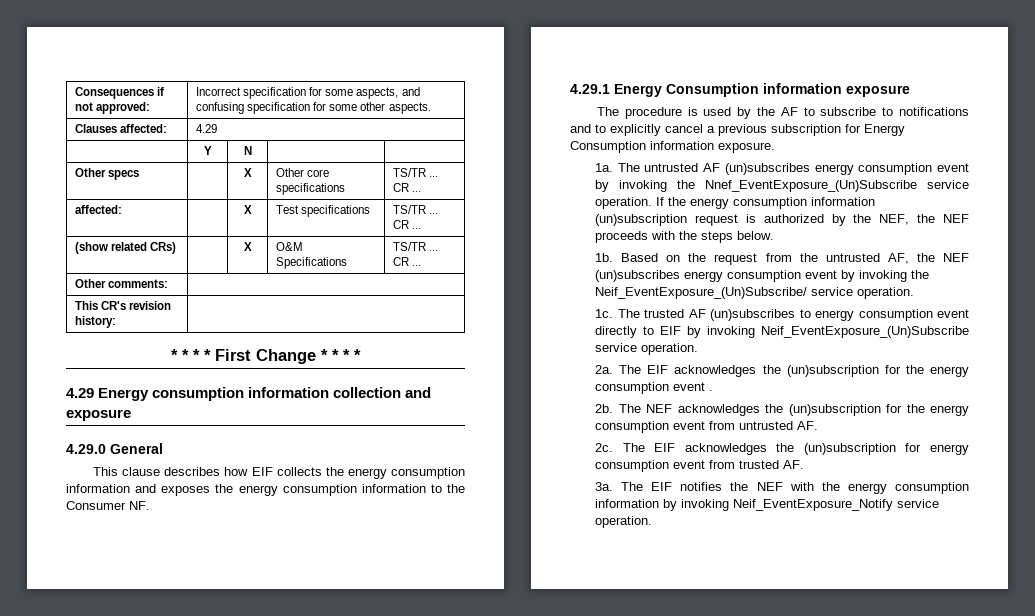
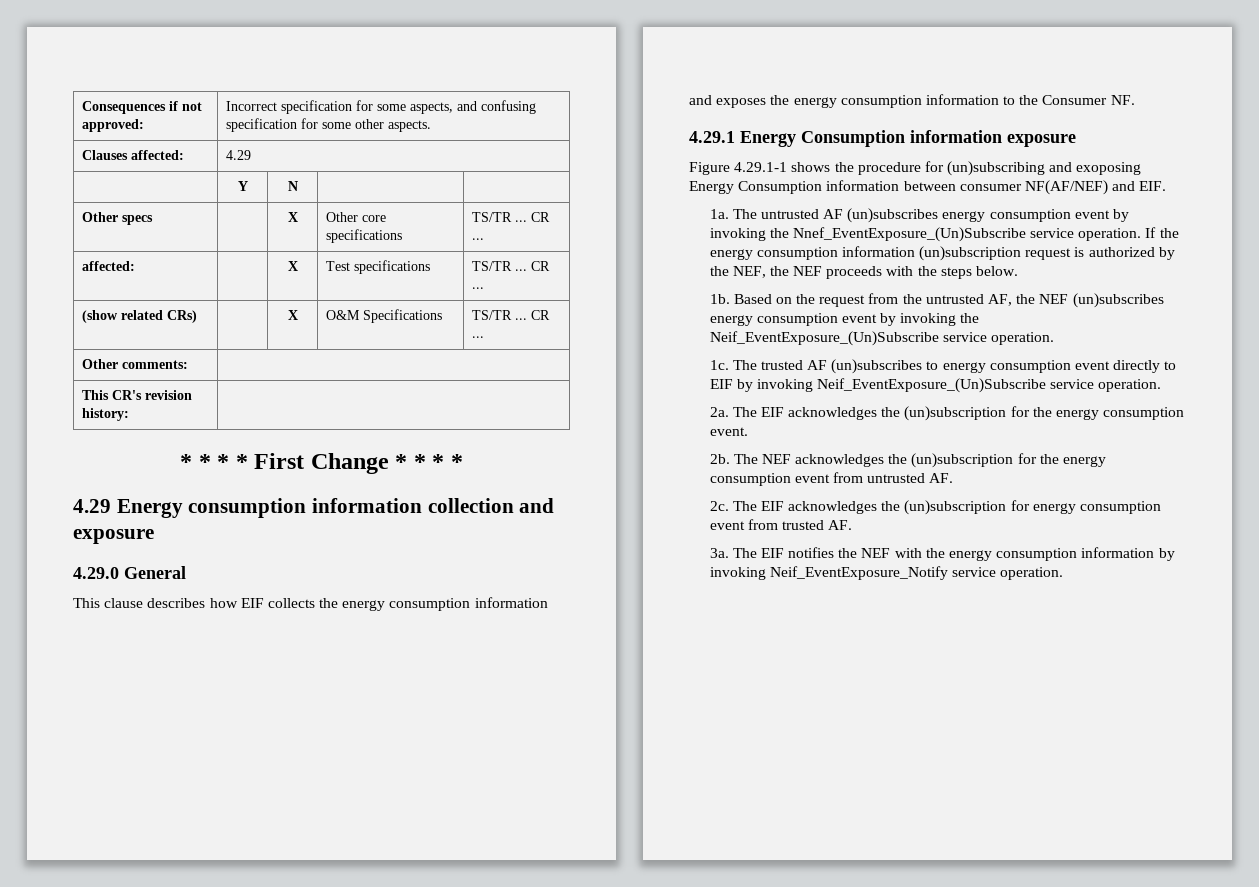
- The procedure is used by the AF to subscribe to notifications and to explicitly cancel a previous subscription for Energy Consumption information exposure.
+ Figure 4.29.1-1 shows the procedure for (un)subscribing and exoposing Energy Consumption information between consumer NF(AF/NEF) and EIF.
- Based on the request from the untrusted AF, the NEF (un)subscribes energy consumption event by invoking the Neif_EventExposure_(Un)Subscribe/ service operation.
+ Based on the request from the untrusted AF, the NEF (un)subscribes energy consumption event by invoking the Neif_EventExposure_(Un)Subscribe service operation.
- The EIF acknowledges the (un)subscription for the energy consumption event .
+ The EIF acknowledges the (un)subscription for the energy consumption event.

